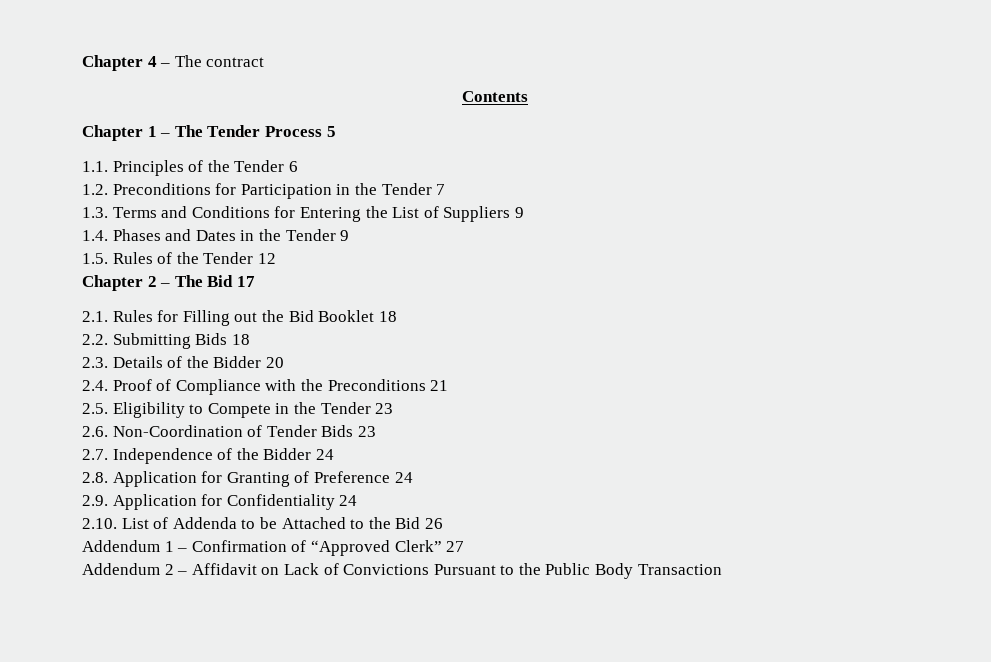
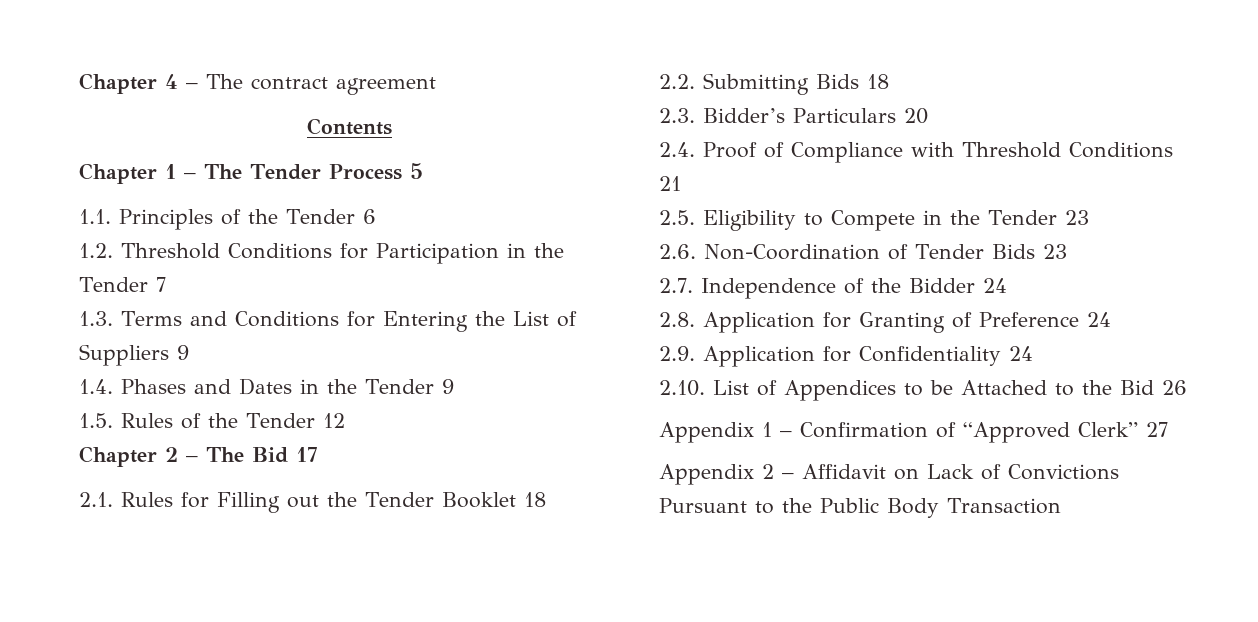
- Chapter 4 – The contract
+ Chapter 4 – The contract agreement
- 1.2. Preconditions for Participation in the Tender 7
+ 1.2. Threshold Conditions for Participation in the Tender 7
- 2.1. Rules for Filling out the Bid Booklet 18
+ 2.1. Rules for Filling out the Tender Booklet 18
- 2.3. Details of the Bidder 20
+ 2.3. Bidder’s Particulars 20
- 2.4. Proof of Compliance with the Preconditions 21
+ 2.4. Proof of Compliance with Threshold Conditions 21
- 2.10. List of Addenda to be Attached to the Bid 26
+ 2.10. List of Appendices to be Attached to the Bid 26
- Addendum 1 – Confirmation of “Approved Clerk” 27
+ Appendix 1 – Confirmation of “Approved Clerk” 27
- Addendum 2 – Affidavit on Lack of Convictions Pursuant to the Public Body Transaction
+ Appendix 2 – Affidavit on Lack of Convictions Pursuant to the Public Body Transaction

